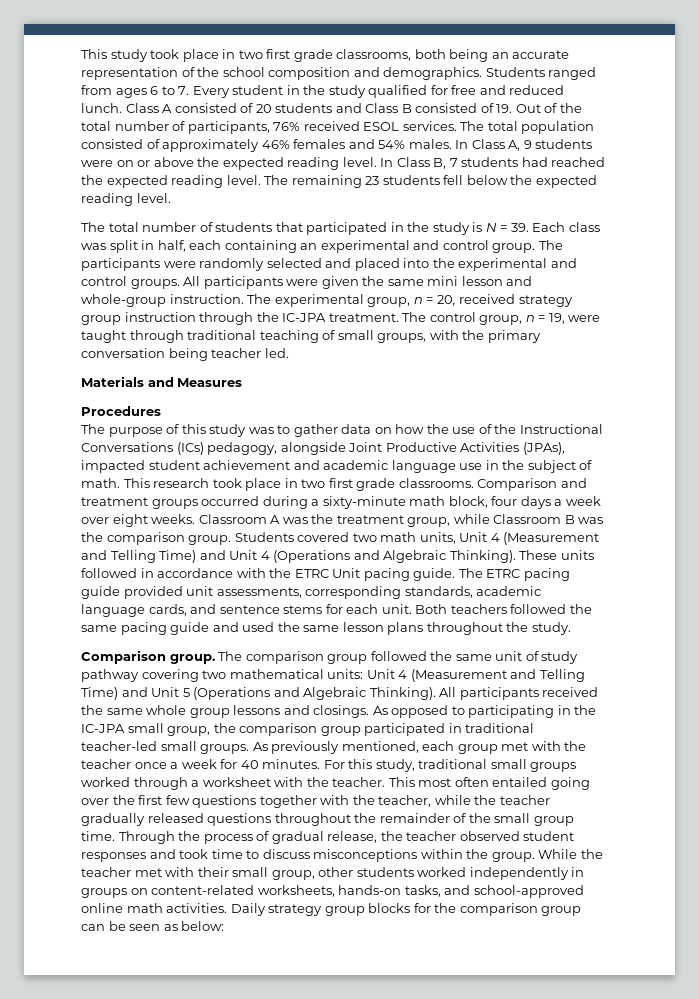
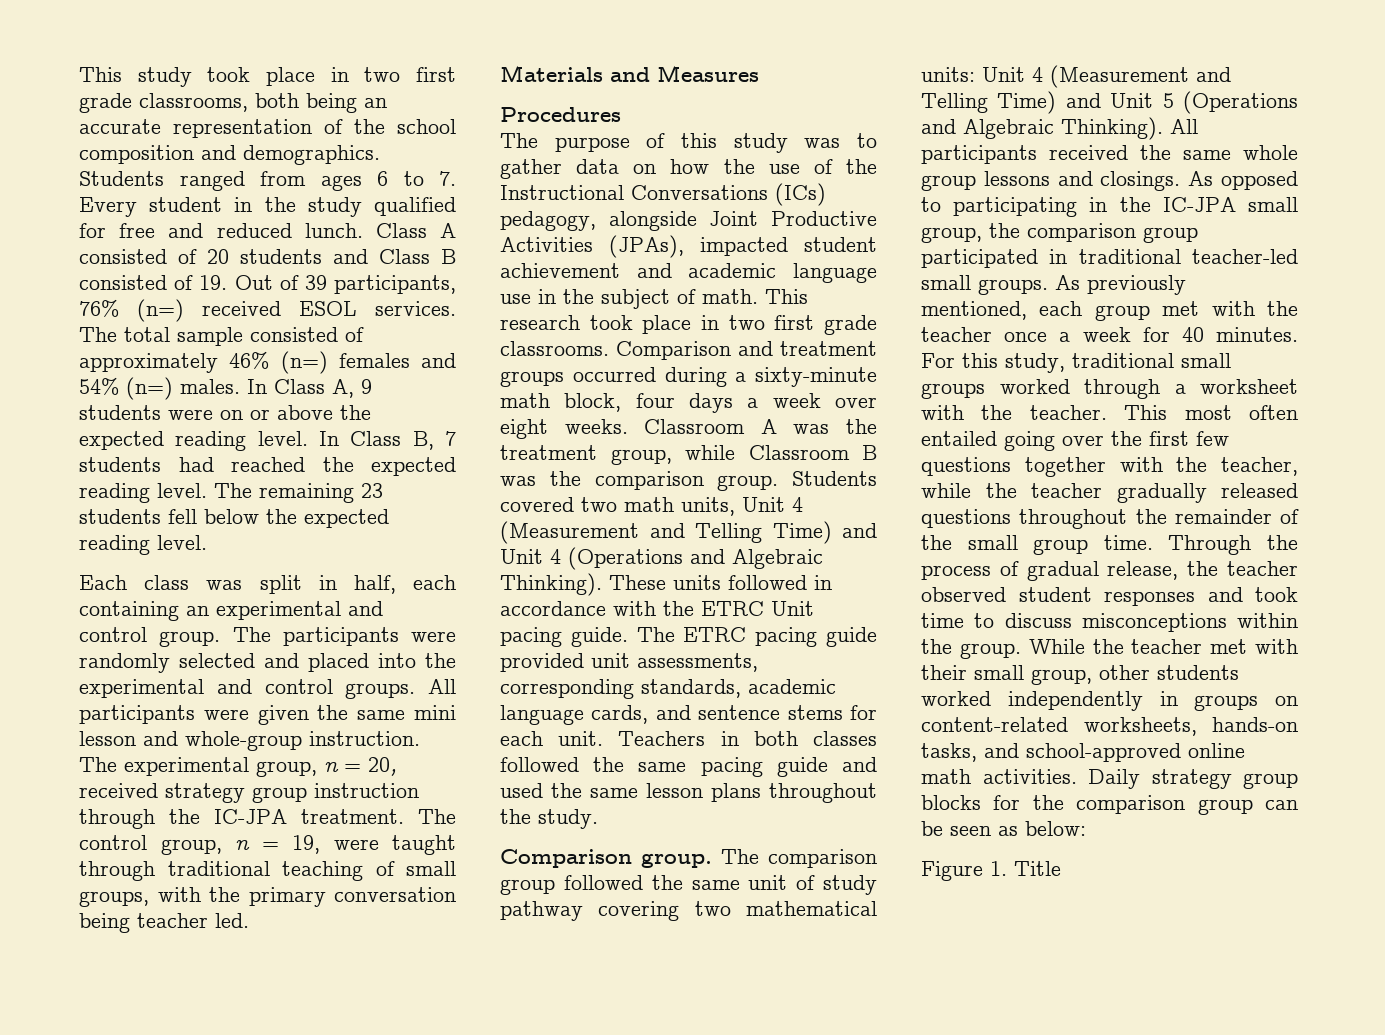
- Class A consisted of 20 students and Class B consisted of 19. Out of the total number of participants, 76% received ESOL services.
+ Class A consisted of 20 students and Class B consisted of 19. Out of 39 participants, 76% (n=) received ESOL services.
- The total population consisted of approximately 46% females and 54% males.
+ The total sample consisted of approximately 46% (n=) females and 54% (n=) males.
- The total number of students that participated in the study is N = 39. Each class was split in half, each containing an experimental and control group.
+ Each class was split in half, each containing an experimental and control group.
- Both teachers followed the same pacing guide and used the same lesson plans throughout the study.
+ Teachers in both classes followed the same pacing guide and used the same lesson plans throughout the study.
+ Figure 1. Title

